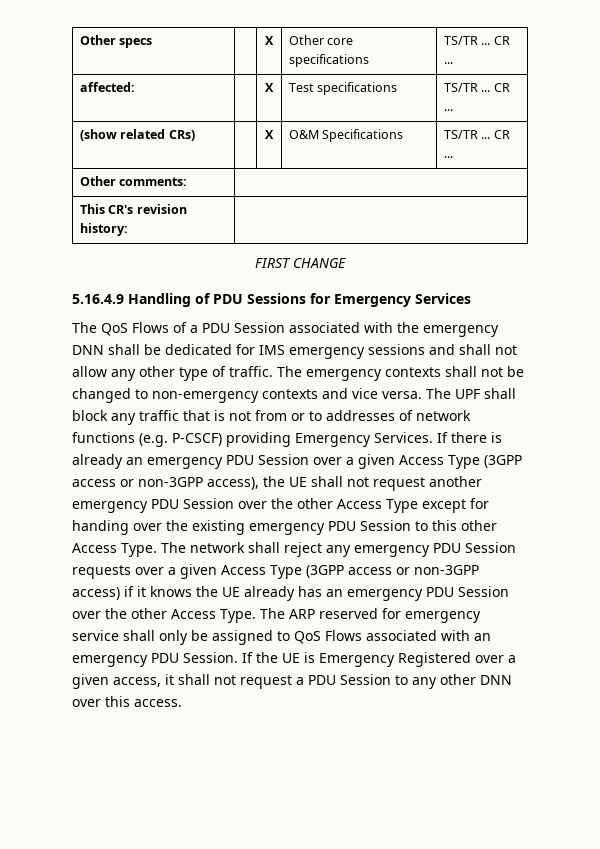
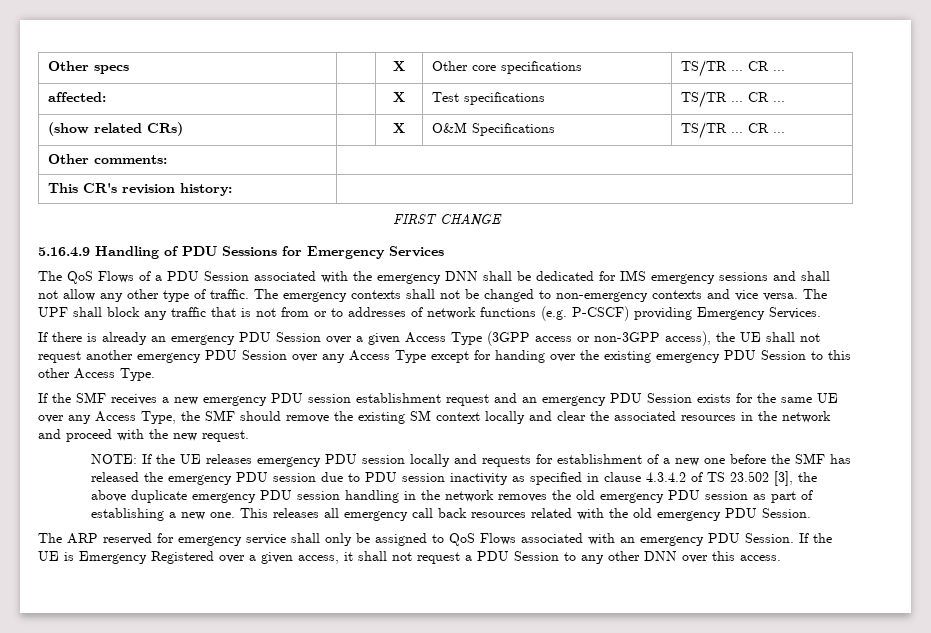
- The UPF shall block any traffic that is not from or to addresses of network functions (e.g. P-CSCF) providing Emergency Services. If there is already an emergency PDU Session over a given Access Type (3GPP access or non-3GPP access), the UE shall not request another emergency PDU Session over the other Access Type except for handing over the existing emergency PDU Session to this other Access Type. The network shall reject any emergency PDU Session requests over a given Access Type (3GPP access or non-3GPP access) if it knows the UE already has an emergency PDU Session over the other Access Type. The ARP reserved for emergency service shall only be assigned to QoS Flows associated with an emergency PDU Session.
+ The UPF shall block any traffic that is not from or to addresses of network functions (e.g. P-CSCF) providing Emergency Services.
+ If there is already an emergency PDU Session over a given Access Type (3GPP access or non-3GPP access), the UE shall not request another emergency PDU Session over any Access Type except for handing over the existing emergency PDU Session to this other Access Type.
+ If the SMF receives a new emergency PDU session establishment request and an emergency PDU Session exists for the same UE over any Access Type, the SMF should remove the existing SM context locally and clear the associated resources in the network and proceed with the new request.
+ NOTE: If the UE releases emergency PDU session locally and requests for establishment of a new one before the SMF has released the emergency PDU session due to PDU session inactivity as specified in clause 4.3.4.2 of TS 23.502 [3], the above duplicate emergency PDU session handling in the network removes the old emergency PDU session as part of establishing a new one. This releases all emergency call back resources related with the old emergency PDU Session.
+ The ARP reserved for emergency service shall only be assigned to QoS Flows associated with an emergency PDU Session.

